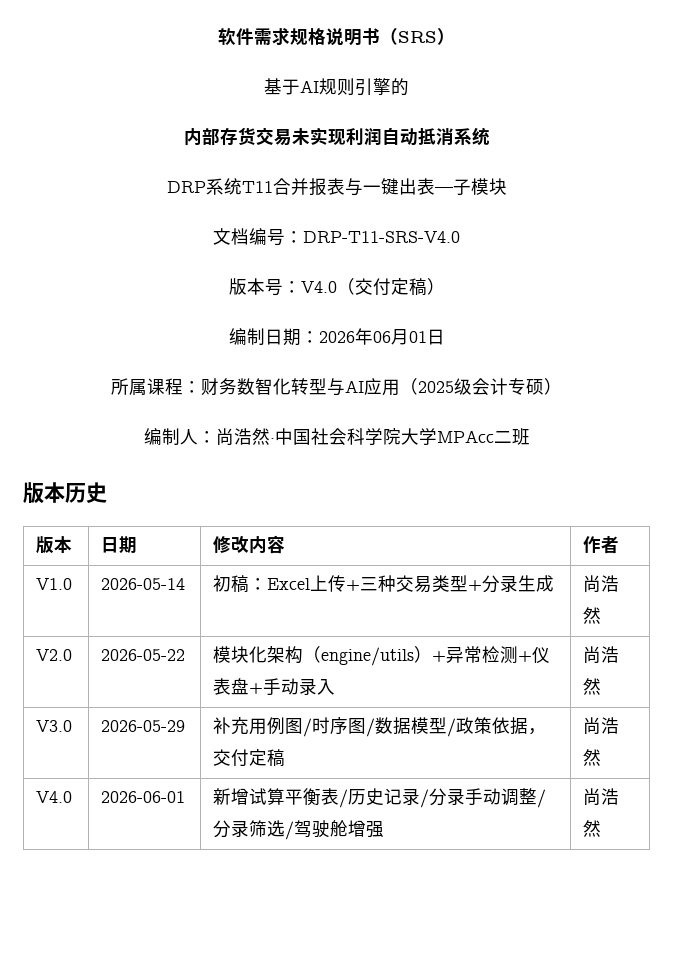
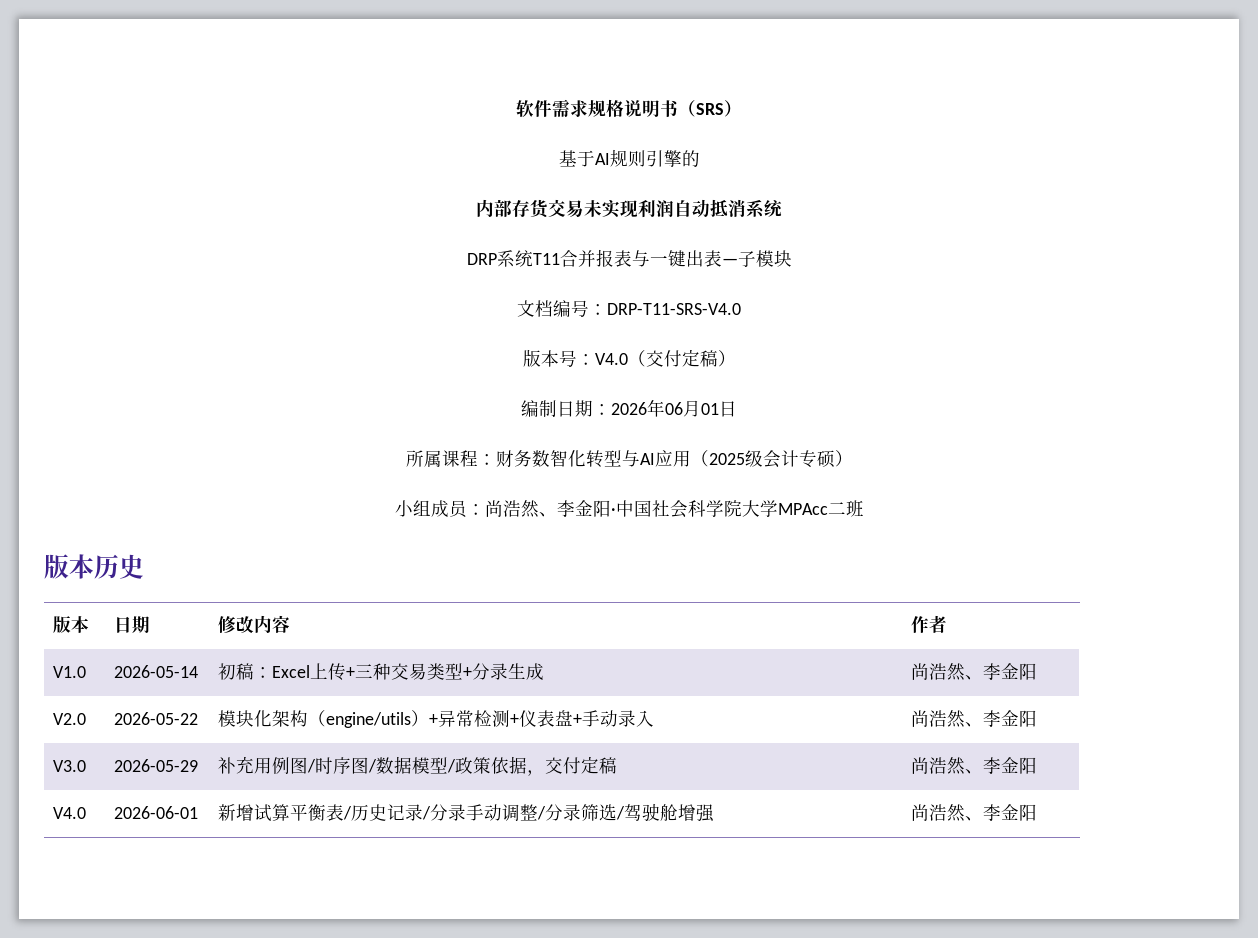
- 编制人：尚浩然·中国社会科学院大学MPAcc二班
+ 小组成员：尚浩然、李金阳·中国社会科学院大学MPAcc二班
- V1.0 | 2026-05-14 | 初稿：Excel上传+三种交易类型+分录生成 | 尚浩然
+ V1.0 | 2026-05-14 | 初稿：Excel上传+三种交易类型+分录生成 | 尚浩然、李金阳
- V2.0 | 2026-05-22 | 模块化架构（engine/utils）+异常检测+仪表盘+手动录入 | 尚浩然
+ V2.0 | 2026-05-22 | 模块化架构（engine/utils）+异常检测+仪表盘+手动录入 | 尚浩然、李金阳
- V3.0 | 2026-05-29 | 补充用例图/时序图/数据模型/政策依据，交付定稿 | 尚浩然
+ V3.0 | 2026-05-29 | 补充用例图/时序图/数据模型/政策依据，交付定稿 | 尚浩然、李金阳
- V4.0 | 2026-06-01 | 新增试算平衡表/历史记录/分录手动调整/分录筛选/驾驶舱增强 | 尚浩然
+ V4.0 | 2026-06-01 | 新增试算平衡表/历史记录/分录手动调整/分录筛选/驾驶舱增强 | 尚浩然、李金阳

